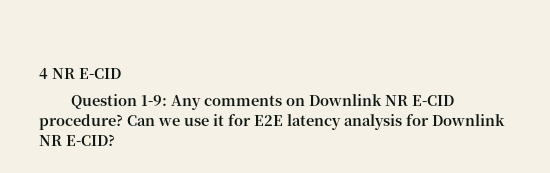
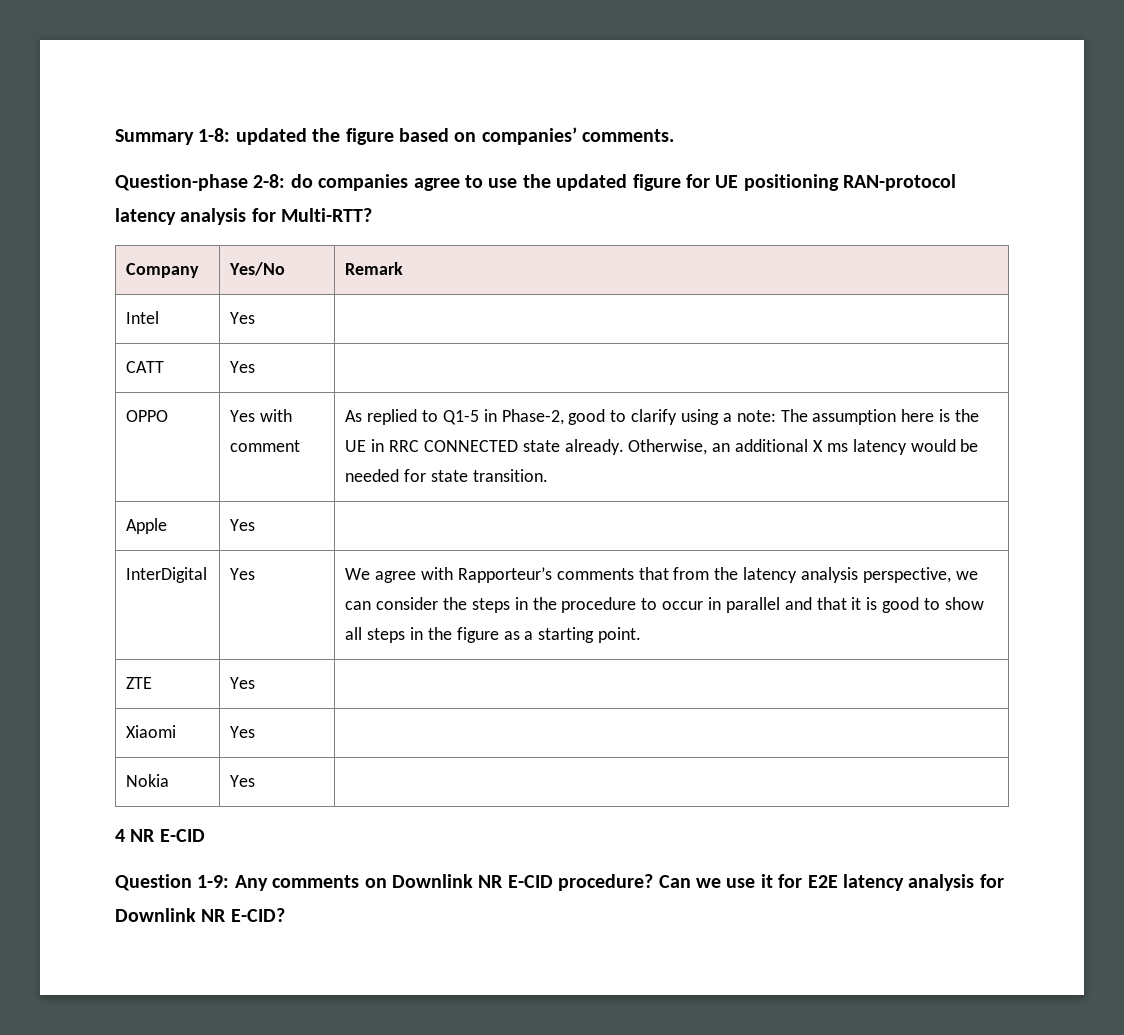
+ Summary 1-8: updated the figure based on companies’ comments.
+ Question-phase 2-8: do companies agree to use the updated figure for UE positioning RAN-protocol latency analysis for Multi-RTT?
+ Company | Yes/No | Remark
+ Intel | Yes |
+ CATT | Yes |
+ OPPO | Yes with comment | As replied to Q1-5 in Phase-2, good to clarify using a note: The assumption here is the UE in RRC CONNECTED state already. Otherwise, an additional X ms latency would be needed for state transition.
+ Apple | Yes |
+ InterDigital | Yes | We agree with Rapporteur’s comments that from the latency analysis perspective, we can consider the steps in the procedure to occur in parallel and that it is good to show all steps in the figure as a starting point.
+ ZTE | Yes |
+ Xiaomi | Yes |
+ Nokia | Yes |

